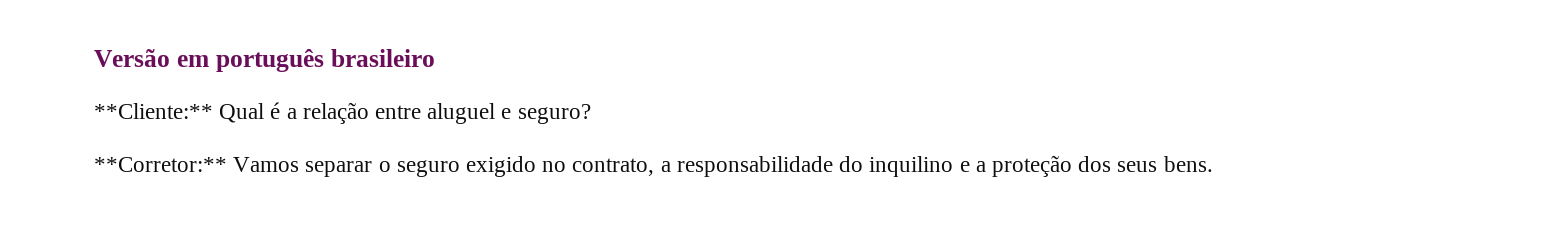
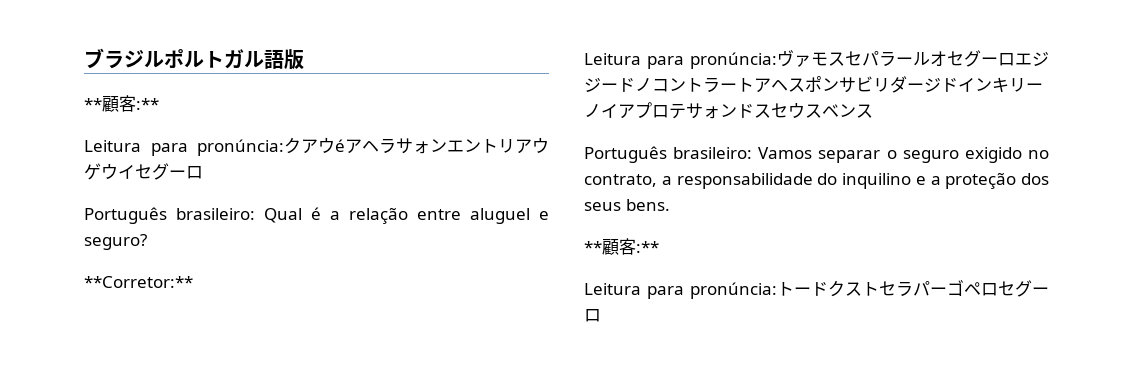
- Versão em português brasileiro
- **Cliente:** Qual é a relação entre aluguel e seguro?
+ ブラジルポルトガル語版
+ **顧客:**
+ Leitura para pronúncia:クアウéアヘラサォンエントリアウゲウイセグーロ
+ Português brasileiro: Qual é a relação entre aluguel e seguro?
- **Corretor:** Vamos separar o seguro exigido no contrato, a responsabilidade do inquilino e a proteção dos seus bens.
+ **Corretor:**
+ Leitura para pronúncia:ヴァモスセパラールオセグーロエジジードノコントラートアヘスポンサビリダージドインキリーノイアプロテサォンドスセウスベンス
+ Português brasileiro: Vamos separar o seguro exigido no contrato, a responsabilidade do inquilino e a proteção dos seus bens.
+ **顧客:**
+ Leitura para pronúncia:トードクストセラパーゴペロセグーロ

